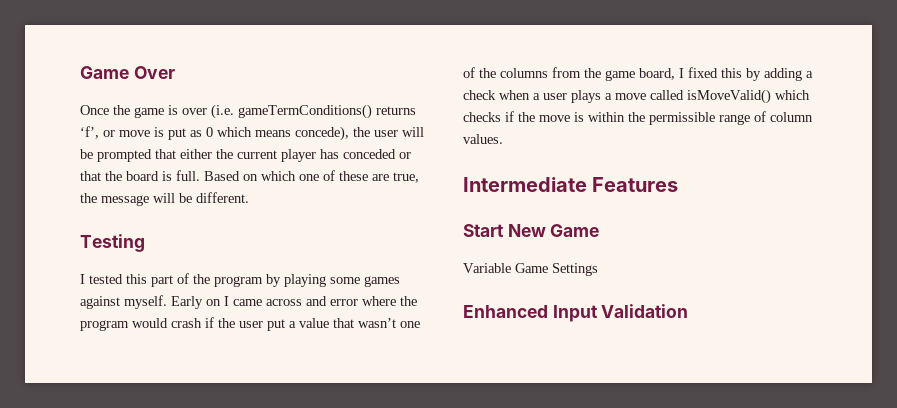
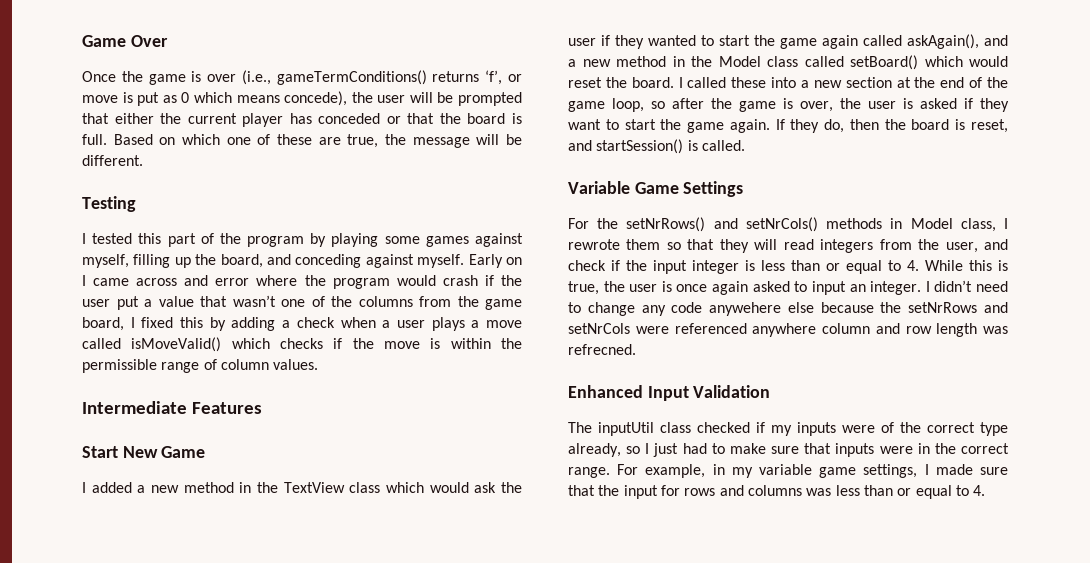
- Once the game is over (i.e. gameTermConditions() returns ‘f’, or move is put as 0 which means concede), the user will be prompted that either the current player has conceded or that the board is full.
+ Once the game is over (i.e., gameTermConditions() returns ‘f’, or move is put as 0 which means concede), the user will be prompted that either the current player has conceded or that the board is full.
- I tested this part of the program by playing some games against myself.
+ I tested this part of the program by playing some games against myself, filling up the board, and conceding against myself.
+ I added a new method in the TextView class which would ask the user if they wanted to start the game again called askAgain(), and a new method in the Model class called setBoard() which would reset the board. I called these into a new section at the end of the game loop, so after the game is over, the user is asked if they want to start the game again. If they do, then the board is reset, and startSession() is called.
  Variable Game Settings
+ For the setNrRows() and setNrCols() methods in Model class, I rewrote them so that they will read integers from the user, and check if the input integer is less than or equal to 4. While this is true, the user is once again asked to input an integer. I didn’t need to change any code anywehere else because the setNrRows and setNrCols were referenced anywhere column and row length was refrecned.
  Enhanced Input Validation
+ The inputUtil class checked if my inputs were of the correct type already, so I just had to make sure that inputs were in the correct range. For example, in my variable game settings, I made sure that the input for rows and columns was less than or equal to 4.

